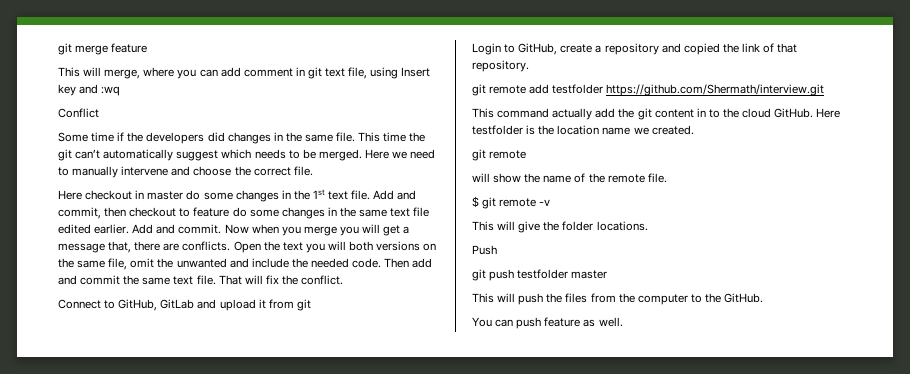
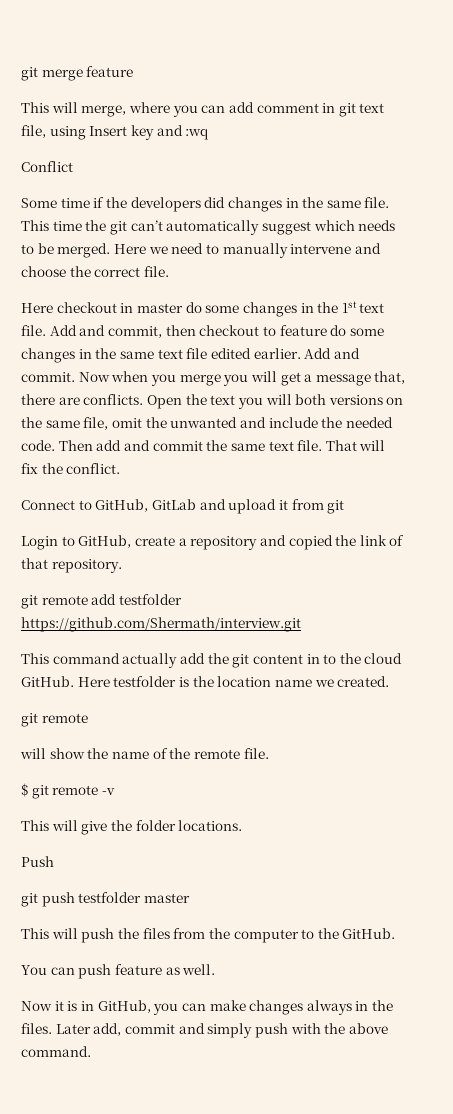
+ Now it is in GitHub, you can make changes always in the files. Later add, commit and simply push with the above command.

